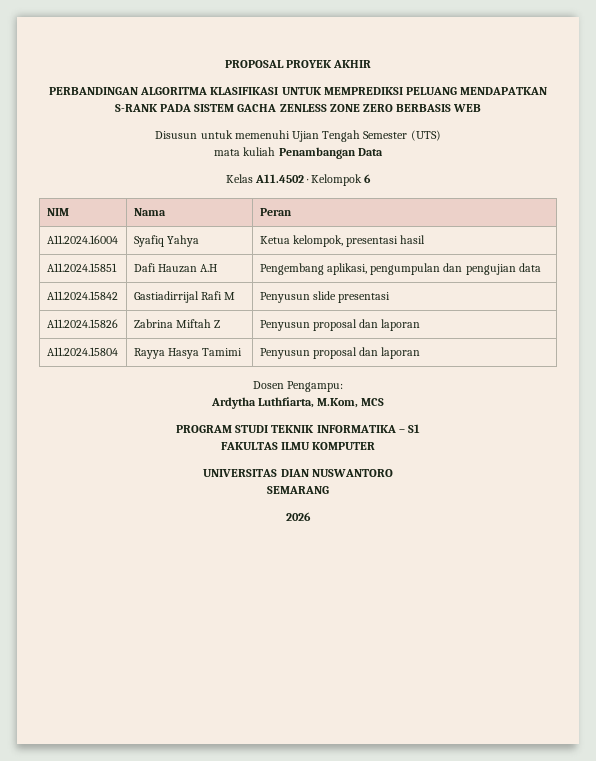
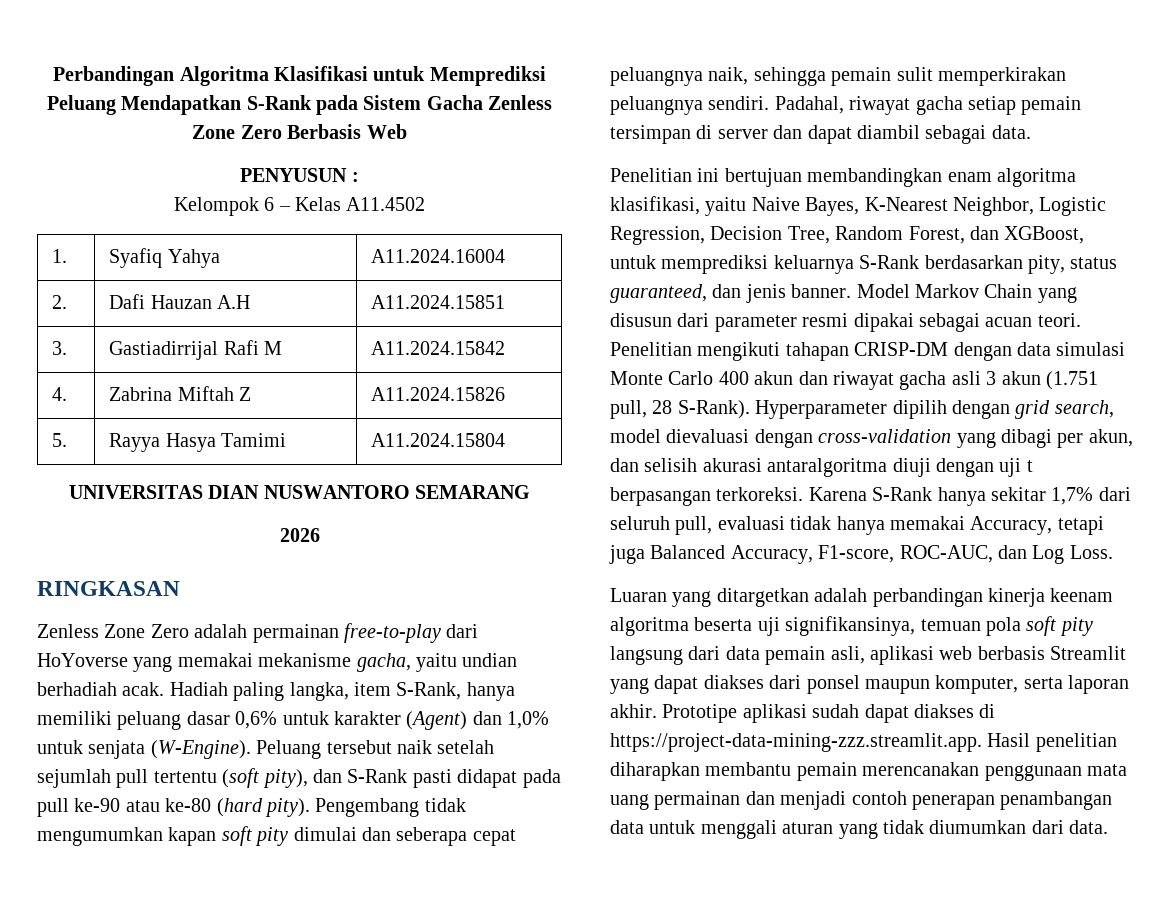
- PROPOSAL PROYEK AKHIR
- PERBANDINGAN ALGORITMA KLASIFIKASI UNTUK MEMPREDIKSI PELUANG MENDAPATKAN S-RANK PADA SISTEM GACHA ZENLESS ZONE ZERO BERBASIS WEB
- Disusun untuk memenuhi Ujian Tengah Semester (UTS)
- mata kuliah Penambangan Data
- Kelas A11.4502 · Kelompok 6
- NIM | Nama | Peran
- A11.2024.16004 | Syafiq Yahya | Ketua kelompok, presentasi hasil
- A11.2024.15851 | Dafi Hauzan A.H | Pengembang aplikasi, pengumpulan dan pengujian data
- A11.2024.15842 | Gastiadirrijal Rafi M | Penyusun slide presentasi
- A11.2024.15826 | Zabrina Miftah Z | Penyusun proposal dan laporan
- A11.2024.15804 | Rayya Hasya Tamimi | Penyusun proposal dan laporan
- Dosen Pengampu:
- Ardytha Luthfiarta, M.Kom, MCS
- PROGRAM STUDI TEKNIK INFORMATIKA – S1
- FAKULTAS ILMU KOMPUTER
+ Perbandingan Algoritma Klasifikasi untuk Memprediksi Peluang Mendapatkan S-Rank pada Sistem Gacha Zenless Zone Zero Berbasis Web
+ PENYUSUN :
+ Kelompok 6 – Kelas A11.4502
+ 1. | Syafiq Yahya | A11.2024.16004
+ 2. | Dafi Hauzan A.H | A11.2024.15851
+ 3. | Gastiadirrijal Rafi M | A11.2024.15842
+ 4. | Zabrina Miftah Z | A11.2024.15826
+ 5. | Rayya Hasya Tamimi | A11.2024.15804
- UNIVERSITAS DIAN NUSWANTORO
- SEMARANG
+ UNIVERSITAS DIAN NUSWANTORO SEMARANG
+ RINGKASAN
+ Zenless Zone Zero adalah permainan free-to-play dari HoYoverse yang memakai mekanisme gacha, yaitu undian berhadiah acak. Hadiah paling langka, item S-Rank, hanya memiliki peluang dasar 0,6% untuk karakter (Agent) dan 1,0% untuk senjata (W-Engine). Peluang tersebut naik setelah sejumlah pull tertentu (soft pity), dan S-Rank pasti didapat pada pull ke-90 atau ke-80 (hard pity). Pengembang tidak mengumumkan kapan soft pity dimulai dan seberapa cepat peluangnya naik, sehingga pemain sulit memperkirakan peluangnya sendiri. Padahal, riwayat gacha setiap pemain tersimpan di server dan dapat diambil sebagai data.
+ Penelitian ini bertujuan membandingkan enam algoritma klasifikasi, yaitu Naive Bayes, K-Nearest Neighbor, Logistic Regression, Decision Tree, Random Forest, dan XGBoost, untuk memprediksi keluarnya S-Rank berdasarkan pity, status guaranteed, dan jenis banner. Model Markov Chain yang disusun dari parameter resmi dipakai sebagai acuan teori. Penelitian mengikuti tahapan CRISP-DM dengan data simulasi Monte Carlo 400 akun dan riwayat gacha asli 3 akun (1.751 pull, 28 S-Rank). Hyperparameter dipilih dengan grid search, model dievaluasi dengan cross-validation yang dibagi per akun, dan selisih akurasi antaralgoritma diuji dengan uji t berpasangan terkoreksi. Karena S-Rank hanya sekitar 1,7% dari seluruh pull, evaluasi tidak hanya memakai Accuracy, tetapi juga Balanced Accuracy, F1-score, ROC-AUC, dan Log Loss.
+ Luaran yang ditargetkan adalah perbandingan kinerja keenam algoritma beserta uji signifikansinya, temuan pola soft pity langsung dari data pemain asli, aplikasi web berbasis Streamlit yang dapat diakses dari ponsel maupun komputer, serta laporan akhir. Prototipe aplikasi sudah dapat diakses di https://project-data-mining-zzz.streamlit.app. Hasil penelitian diharapkan membantu pemain merencanakan penggunaan mata uang permainan dan menjadi contoh penerapan penambangan data untuk menggali aturan yang tidak diumumkan dari data.

